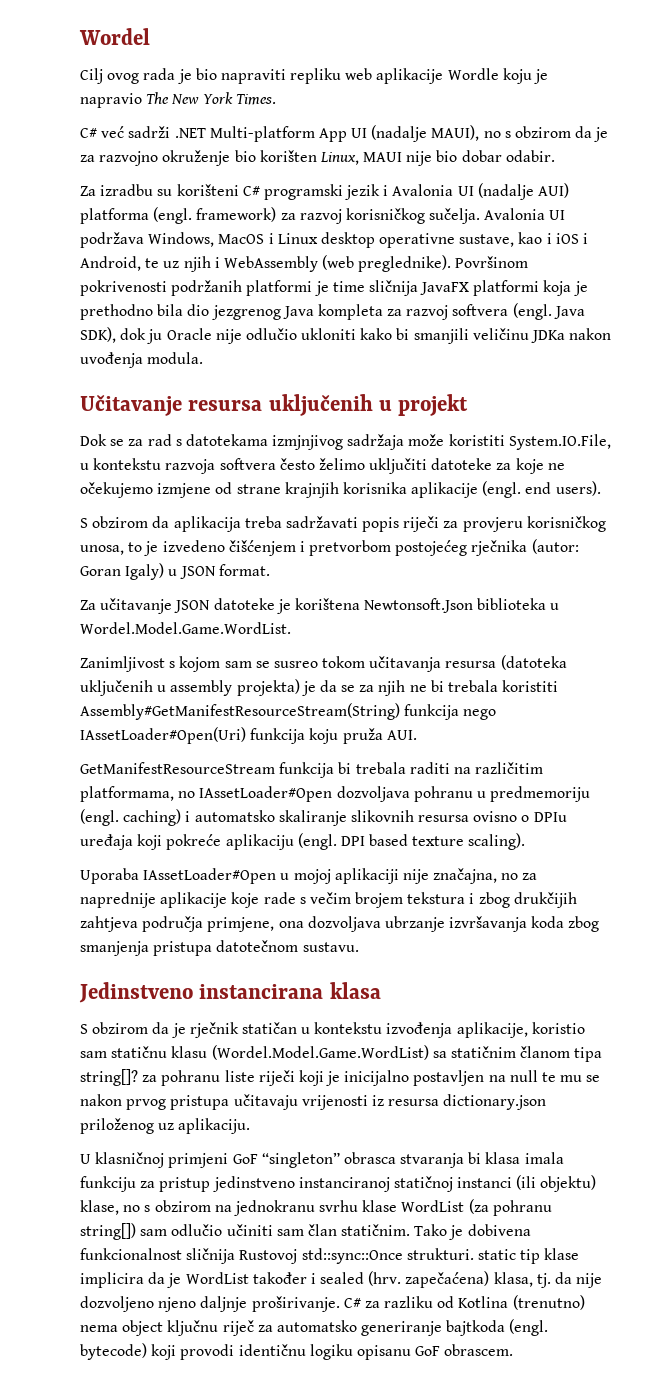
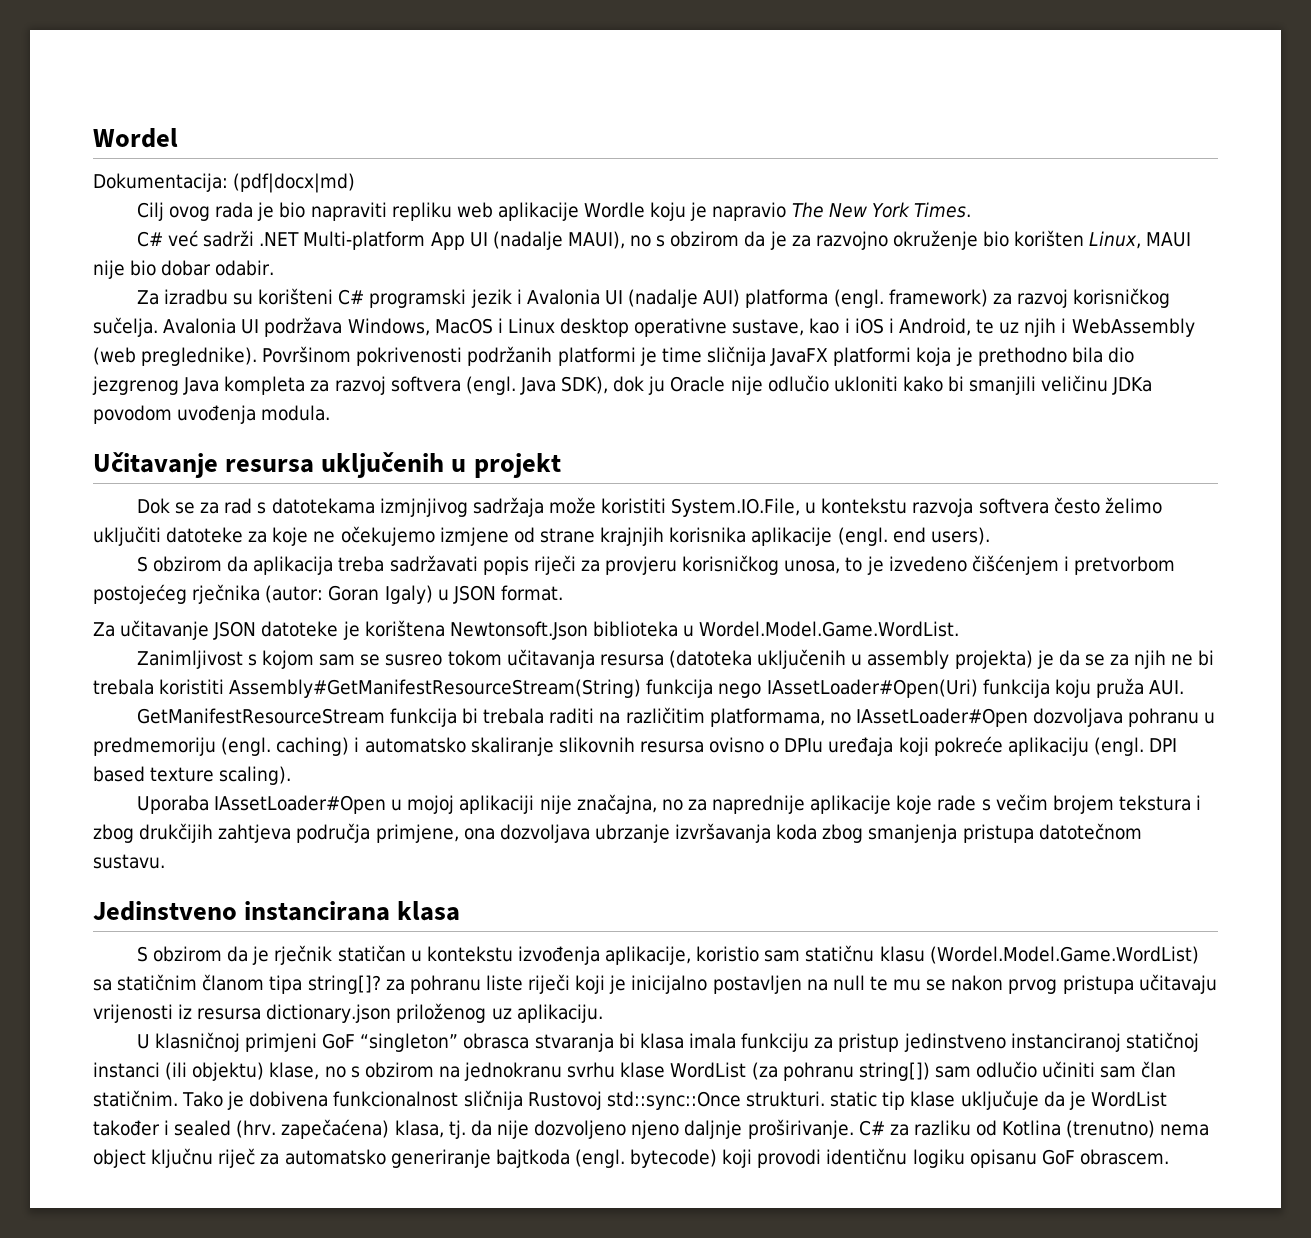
+ Dokumentacija: (pdf|docx|md)
- Java SDK), dok ju Oracle nije odlučio ukloniti kako bi smanjili veličinu JDKa nakon uvođenja modula.
+ Java SDK), dok ju Oracle nije odlučio ukloniti kako bi smanjili veličinu JDKa povodom uvođenja modula.
- Tako je dobivena funkcionalnost sličnija Rustovoj std::sync::Once strukturi. static tip klase implicira da je WordList također i sealed (hrv. zapečaćena) klasa, tj. da nije dozvoljeno njeno daljnje proširivanje.
+ Tako je dobivena funkcionalnost sličnija Rustovoj std::sync::Once strukturi. static tip klase uključuje da je WordList također i sealed (hrv. zapečaćena) klasa, tj. da nije dozvoljeno njeno daljnje proširivanje.

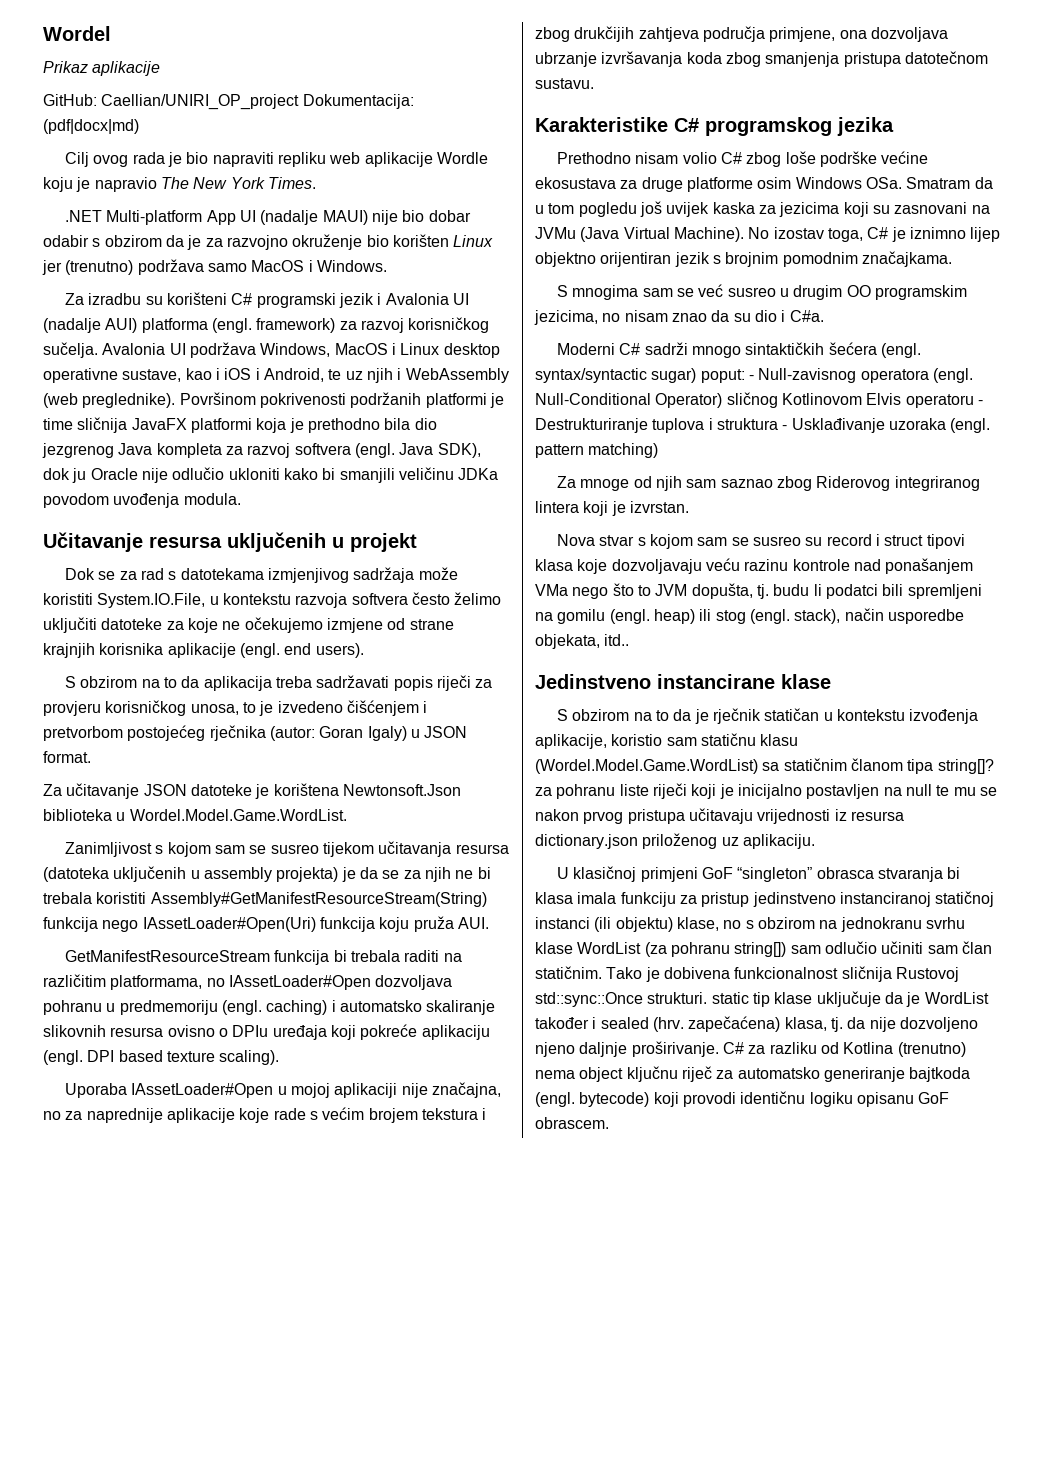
- Dokumentacija: (pdf|docx|md)
+ Prikaz aplikacije
+ GitHub: Caellian/UNIRI_OP_project Dokumentacija: (pdf|docx|md)
- C# već sadrži .NET Multi-platform App UI (nadalje MAUI), no s obzirom da je za razvojno okruženje bio korišten Linux, MAUI nije bio dobar odabir.
+ .NET Multi-platform App UI (nadalje MAUI) nije bio dobar odabir s obzirom da je za razvojno okruženje bio korišten Linux jer (trenutno) podržava samo MacOS i Windows.
- Dok se za rad s datotekama izmjnjivog sadržaja može koristiti System.IO.File, u kontekstu razvoja softvera često želimo uključiti datoteke za koje ne očekujemo izmjene od strane krajnjih korisnika aplikacije (engl. end users).
+ Dok se za rad s datotekama izmjenjivog sadržaja može koristiti System.IO.File, u kontekstu razvoja softvera često želimo uključiti datoteke za koje ne očekujemo izmjene od strane krajnjih korisnika aplikacije (engl. end users).
- S obzirom da aplikacija treba sadržavati popis riječi za provjeru korisničkog unosa, to je izvedeno čišćenjem i pretvorbom postojećeg rječnika (autor: Goran Igaly) u JSON format.
+ S obzirom na to da aplikacija treba sadržavati popis riječi za provjeru korisničkog unosa, to je izvedeno čišćenjem i pretvorbom postojećeg rječnika (autor: Goran Igaly) u JSON format.
- Zanimljivost s kojom sam se susreo tokom učitavanja resursa (datoteka uključenih u assembly projekta) je da se za njih ne bi trebala koristiti Assembly#GetManifestResourceStream(String) funkcija nego IAssetLoader#Open(Uri) funkcija koju pruža AUI.
+ Zanimljivost s kojom sam se susreo tijekom učitavanja resursa (datoteka uključenih u assembly projekta) je da se za njih ne bi trebala koristiti Assembly#GetManifestResourceStream(String) funkcija nego IAssetLoader#Open(Uri) funkcija koju pruža AUI.
- Uporaba IAssetLoader#Open u mojoj aplikaciji nije značajna, no za naprednije aplikacije koje rade s večim brojem tekstura i zbog drukčijih zahtjeva područja primjene, ona dozvoljava ubrzanje izvršavanja koda zbog smanjenja pristupa datotečnom sustavu.
+ Uporaba IAssetLoader#Open u mojoj aplikaciji nije značajna, no za naprednije aplikacije koje rade s većim brojem tekstura i zbog drukčijih zahtjeva područja primjene, ona dozvoljava ubrzanje izvršavanja koda zbog smanjenja pristupa datotečnom sustavu.
+ Karakteristike C# programskog jezika
+ Prethodno nisam volio C# zbog loše podrške većine ekosustava za druge platforme osim Windows OSa. Smatram da u tom pogledu još uvijek kaska za jezicima koji su zasnovani na JVMu (Java Virtual Machine). No izostav toga, C# je iznimno lijep objektno orijentiran jezik s brojnim pomodnim značajkama.
+ S mnogima sam se već susreo u drugim OO programskim jezicima, no nisam znao da su dio i C#a.
+ Moderni C# sadrži mnogo sintaktičkih šećera (engl. syntax/syntactic sugar) poput: - Null-zavisnog operatora (engl. Null-Conditional Operator) sličnog Kotlinovom Elvis operatoru - Destrukturiranje tuplova i struktura - Usklađivanje uzoraka (engl. pattern matching)
+ Za mnoge od njih sam saznao zbog Riderovog integriranog lintera koji je izvrstan.
+ Nova stvar s kojom sam se susreo su record i struct tipovi klasa koje dozvoljavaju veću razinu kontrole nad ponašanjem VMa nego što to JVM dopušta, tj. budu li podatci bili spremljeni na gomilu (engl. heap) ili stog (engl. stack), način usporedbe objekata, itd..
- Jedinstveno instancirana klasa
- S obzirom da je rječnik statičan u kontekstu izvođenja aplikacije, koristio sam statičnu klasu (Wordel.Model.Game.WordList) sa statičnim članom tipa string[]? za pohranu liste riječi koji je inicijalno postavljen na null te mu se nakon prvog pristupa učitavaju vrijenosti iz resursa dictionary.json priloženog uz aplikaciju.
+ Jedinstveno instancirane klase
+ S obzirom na to da je rječnik statičan u kontekstu izvođenja aplikacije, koristio sam statičnu klasu (Wordel.Model.Game.WordList) sa statičnim članom tipa string[]? za pohranu liste riječi koji je inicijalno postavljen na null te mu se nakon prvog pristupa učitavaju vrijednosti iz resursa dictionary.json priloženog uz aplikaciju.
- U klasničnoj primjeni GoF “singleton” obrasca stvaranja bi klasa imala funkciju za pristup jedinstveno instanciranoj statičnoj instanci (ili objektu) klase, no s obzirom na jednokranu svrhu klase WordList (za pohranu string[]) sam odlučio učiniti sam član statičnim.
+ U klasičnoj primjeni GoF “singleton” obrasca stvaranja bi klasa imala funkciju za pristup jedinstveno instanciranoj statičnoj instanci (ili objektu) klase, no s obzirom na jednokranu svrhu klase WordList (za pohranu string[]) sam odlučio učiniti sam član statičnim.

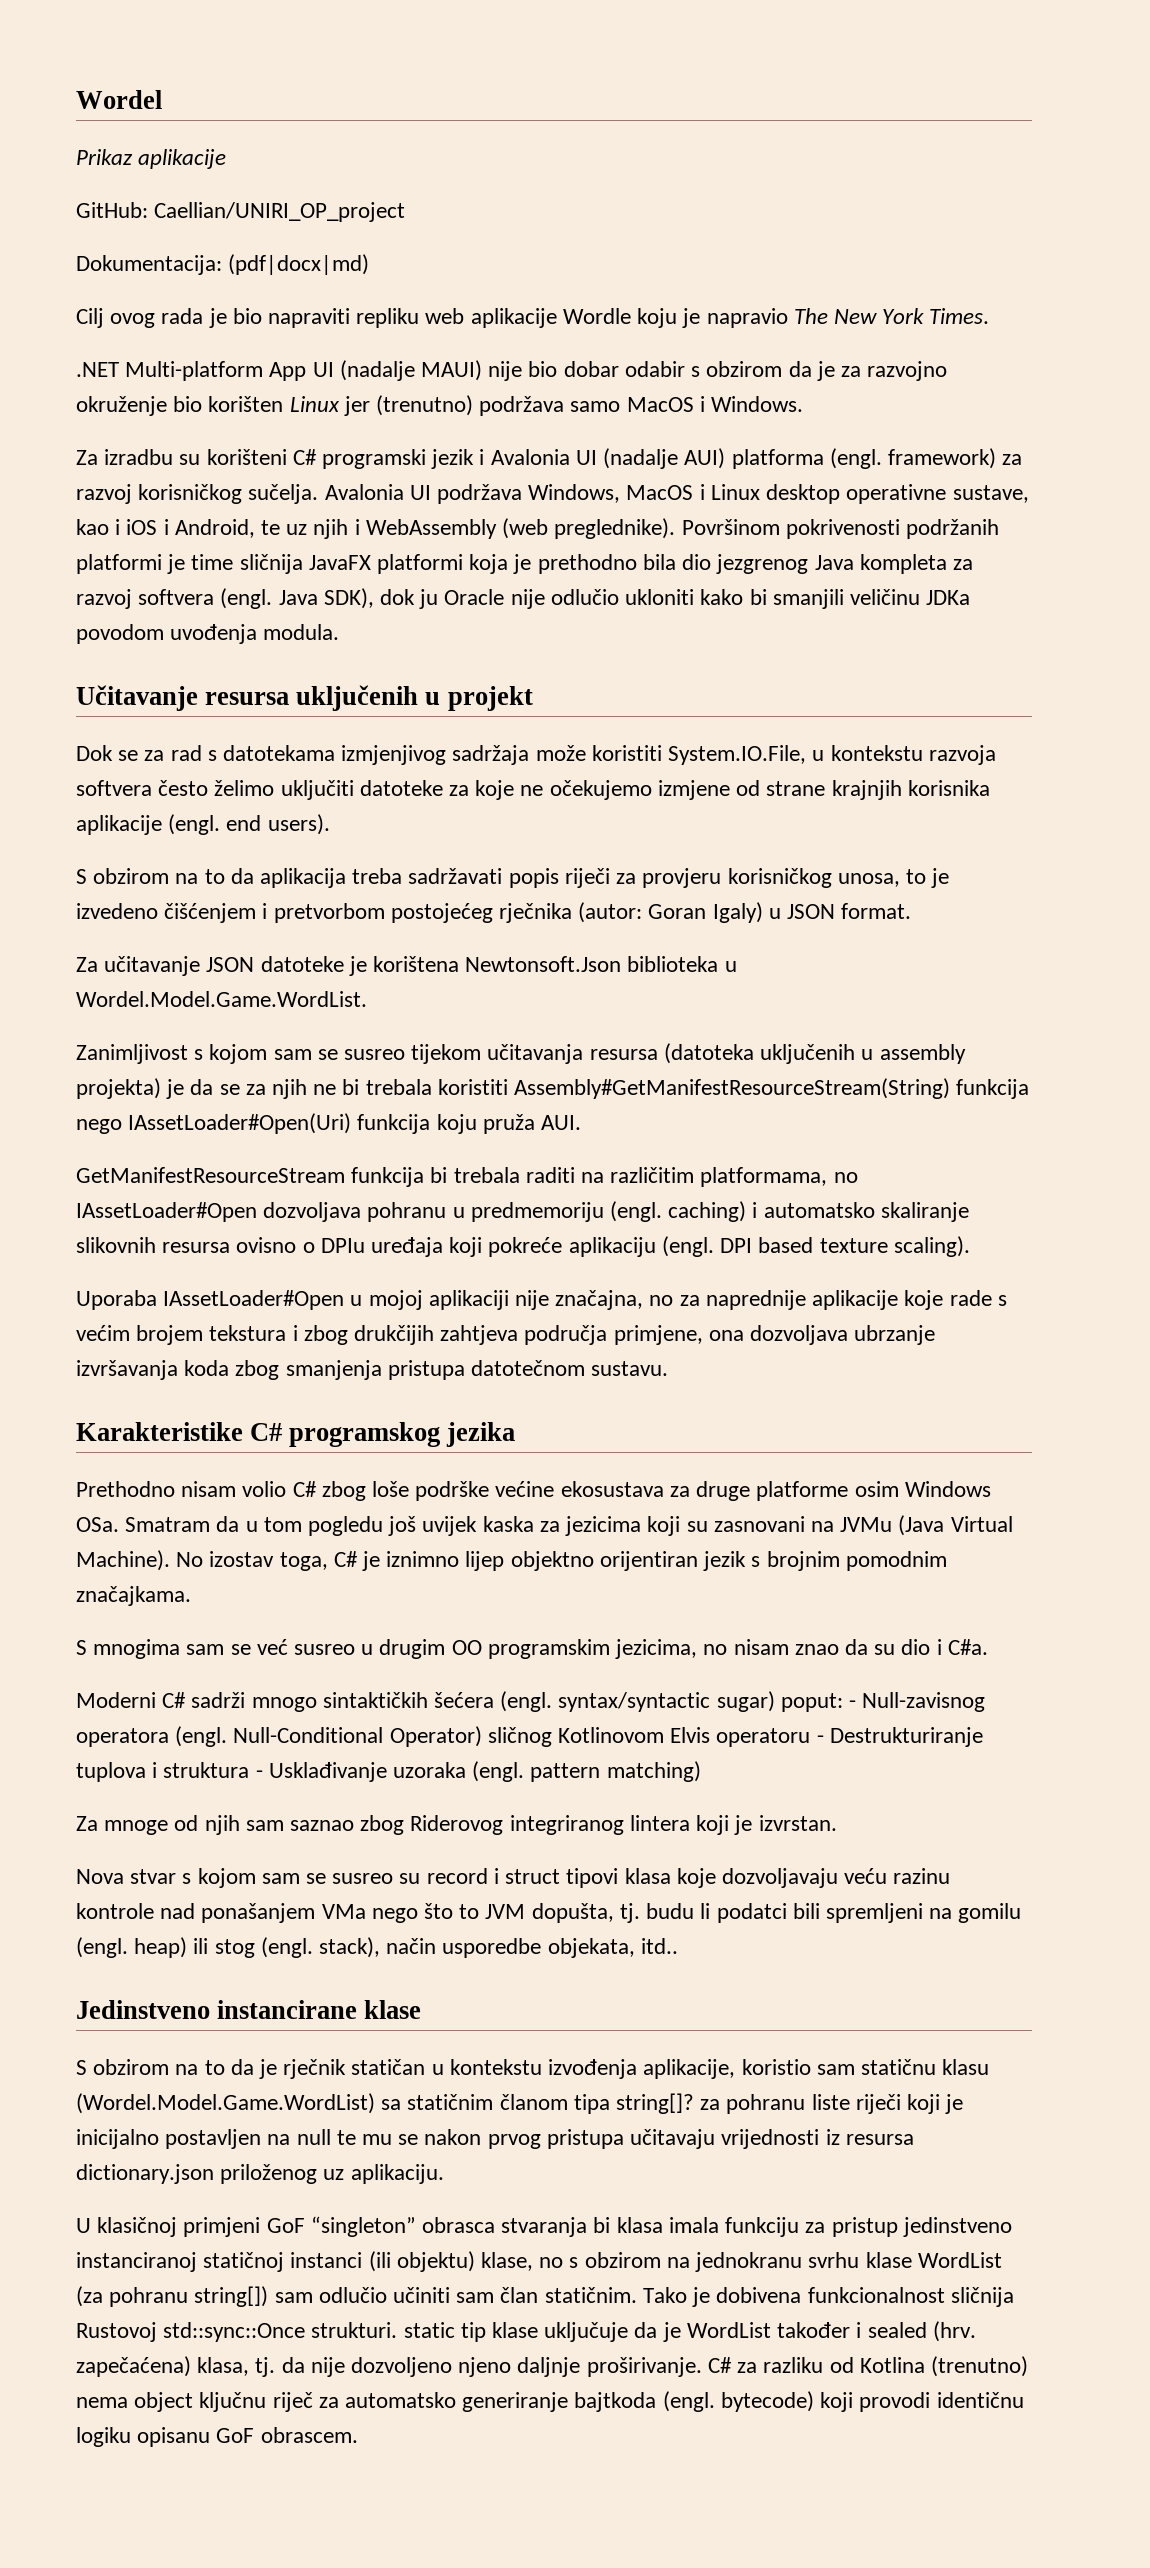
- GitHub: Caellian/UNIRI_OP_project Dokumentacija: (pdf|docx|md)
+ GitHub: Caellian/UNIRI_OP_project
+ Dokumentacija: (pdf|docx|md)

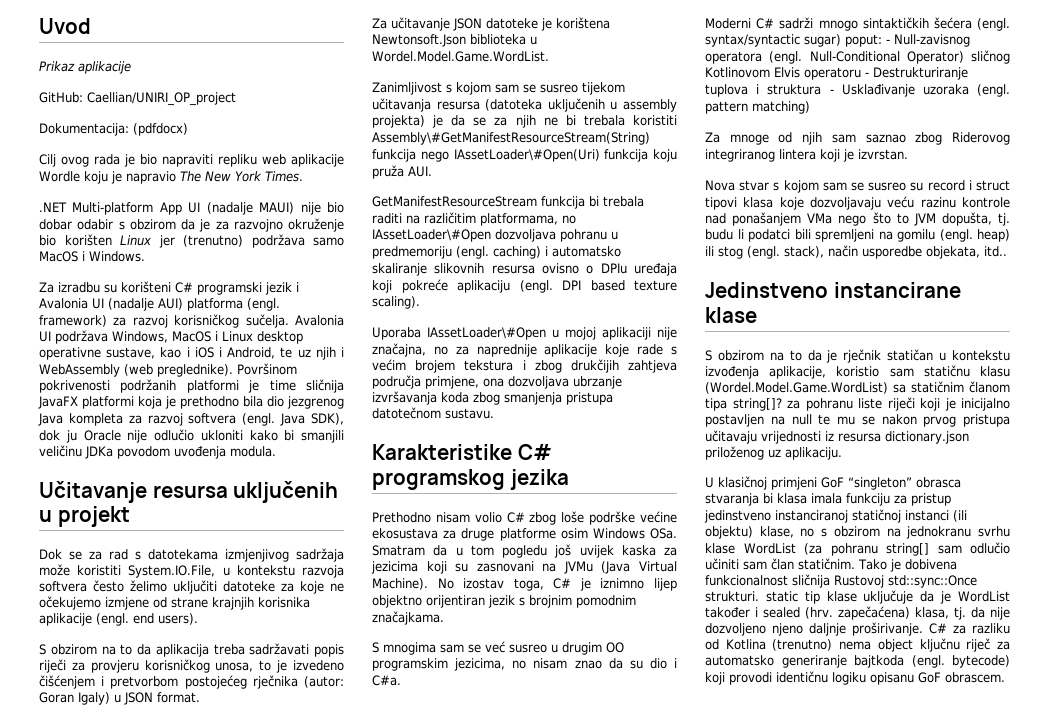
- Wordel
+ Uvod
- Dokumentacija: (pdf|docx|md)
+ Dokumentacija: (pdfdocx)
- Zanimljivost s kojom sam se susreo tijekom učitavanja resursa (datoteka uključenih u assembly projekta) je da se za njih ne bi trebala koristiti Assembly#GetManifestResourceStream(String) funkcija nego IAssetLoader#Open(Uri) funkcija koju pruža AUI.
+ Zanimljivost s kojom sam se susreo tijekom učitavanja resursa (datoteka uključenih u assembly projekta) je da se za njih ne bi trebala koristiti Assembly\#GetManifestResourceStream(String) funkcija nego IAssetLoader\#Open(Uri) funkcija koju pruža AUI.
- GetManifestResourceStream funkcija bi trebala raditi na različitim platformama, no IAssetLoader#Open dozvoljava pohranu u predmemoriju (engl. caching) i automatsko skaliranje slikovnih resursa ovisno o DPIu uređaja koji pokreće aplikaciju (engl.
+ GetManifestResourceStream funkcija bi trebala raditi na različitim platformama, no IAssetLoader\#Open dozvoljava pohranu u predmemoriju (engl. caching) i automatsko skaliranje slikovnih resursa ovisno o DPIu uređaja koji pokreće aplikaciju (engl.
- Uporaba IAssetLoader#Open u mojoj aplikaciji nije značajna, no za naprednije aplikacije koje rade s većim brojem tekstura i zbog drukčijih zahtjeva područja primjene, ona dozvoljava ubrzanje izvršavanja koda zbog smanjenja pristupa datotečnom sustavu.
+ Uporaba IAssetLoader\#Open u mojoj aplikaciji nije značajna, no za naprednije aplikacije koje rade s većim brojem tekstura i zbog drukčijih zahtjeva područja primjene, ona dozvoljava ubrzanje izvršavanja koda zbog smanjenja pristupa datotečnom sustavu.
- U klasičnoj primjeni GoF “singleton” obrasca stvaranja bi klasa imala funkciju za pristup jedinstveno instanciranoj statičnoj instanci (ili objektu) klase, no s obzirom na jednokranu svrhu klase WordList (za pohranu string[]) sam odlučio učiniti sam član statičnim.
+ U klasičnoj primjeni GoF “singleton” obrasca stvaranja bi klasa imala funkciju za pristup jedinstveno instanciranoj statičnoj instanci (ili objektu) klase, no s obzirom na jednokranu svrhu klase WordList (za pohranu string[] sam odlučio učiniti sam član statičnim.

